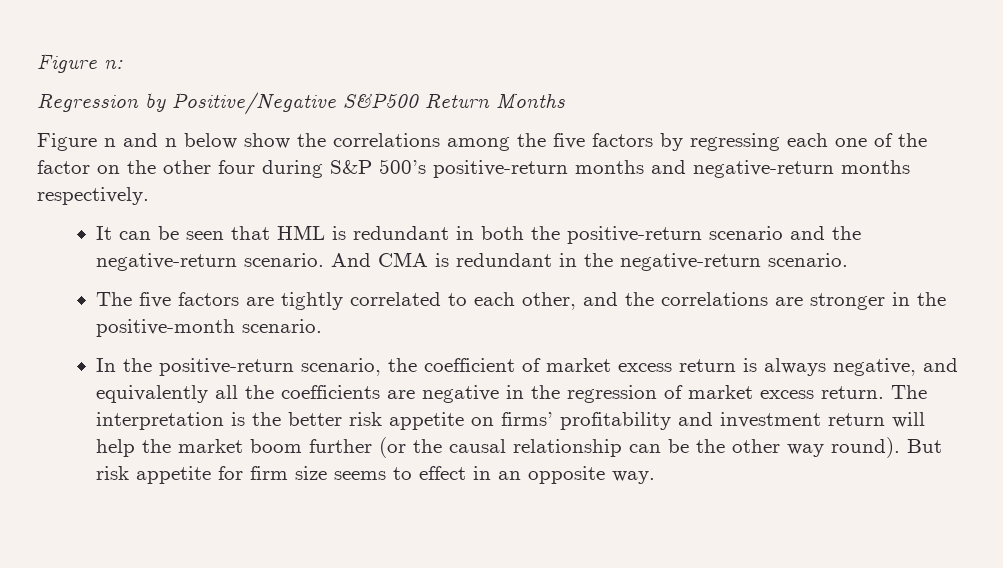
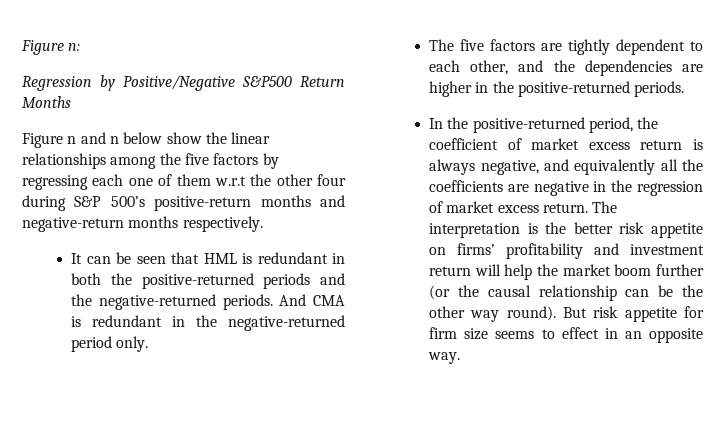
- Figure n and n below show the correlations among the five factors by regressing each one of the factor on the other four during S&P 500’s positive-return months and negative-return months respectively.
+ Figure n and n below show the linear relationships among the five factors by regressing each one of them w.r.t the other four during S&P 500’s positive-return months and negative-return months respectively.
- It can be seen that HML is redundant in both the positive-return scenario and the negative-return scenario.
+ It can be seen that HML is redundant in both the positive-returned periods and the negative-returned periods.
- And CMA is redundant in the negative-return scenario.
+ And CMA is redundant in the negative-returned period only.
- The five factors are tightly correlated to each other, and the correlations are stronger in the positive-month scenario.
+ The five factors are tightly dependent to each other, and the dependencies are higher in the positive-returned periods.
- In the positive-return scenario, the coefficient of market excess return is always negative, and equivalently all the coefficients are negative in the regression of market excess return.
+ In the positive-returned period, the coefficient of market excess return is always negative, and equivalently all the coefficients are negative in the regression of market excess return.

